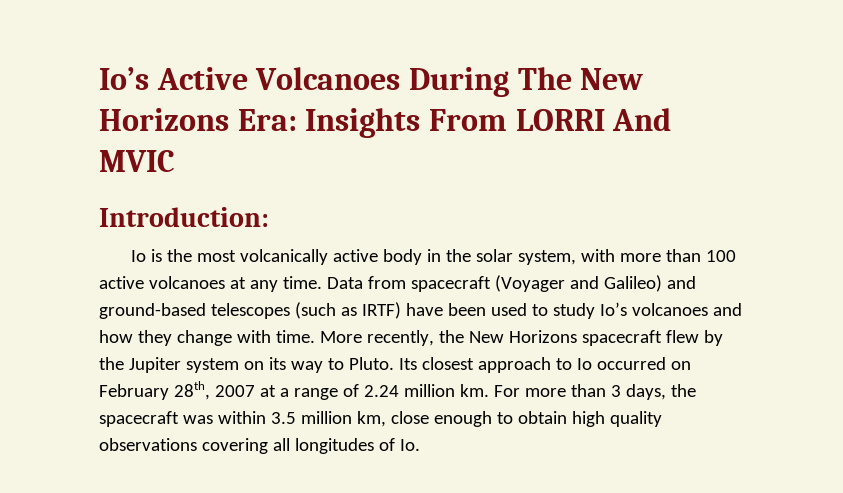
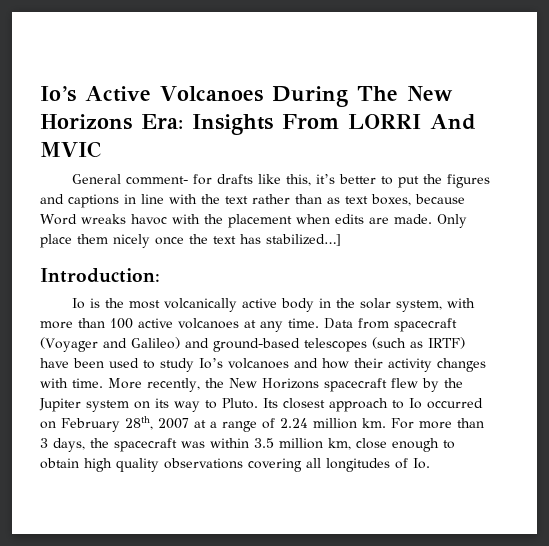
+ General comment- for drafts like this, it’s better to put the figures and captions in line with the text rather than as text boxes, because Word wreaks havoc with the placement when edits are made. Only place them nicely once the text has stabilized…]
- Data from spacecraft (Voyager and Galileo) and ground-based telescopes (such as IRTF) have been used to study Io’s volcanoes and how they change with time.
+ Data from spacecraft (Voyager and Galileo) and ground-based telescopes (such as IRTF) have been used to study Io’s volcanoes and how their activity changes with time.

